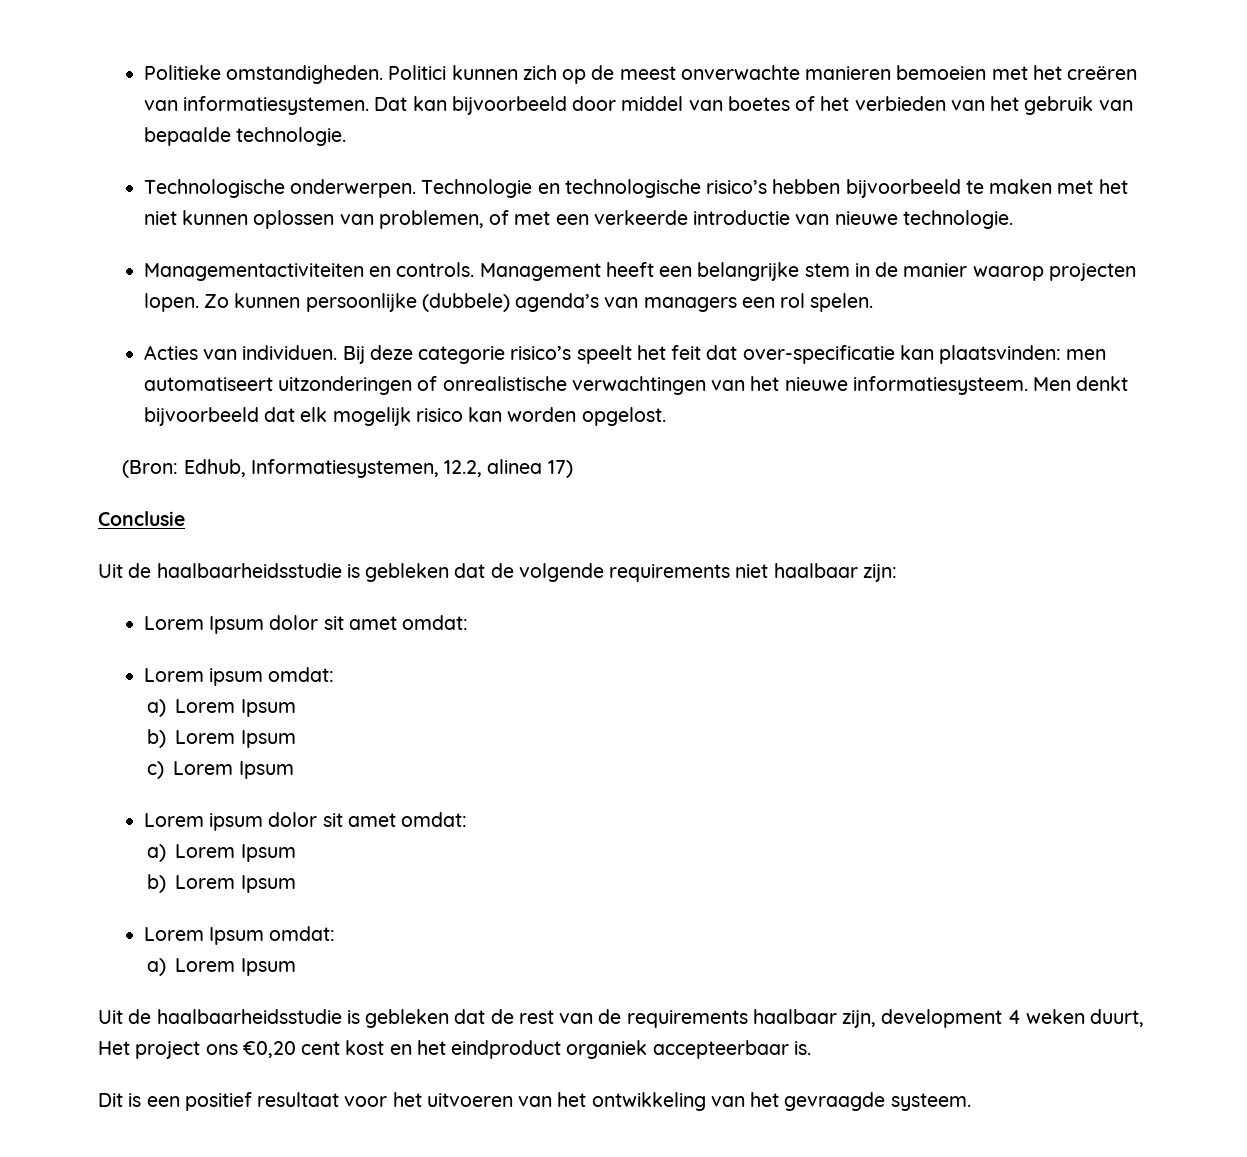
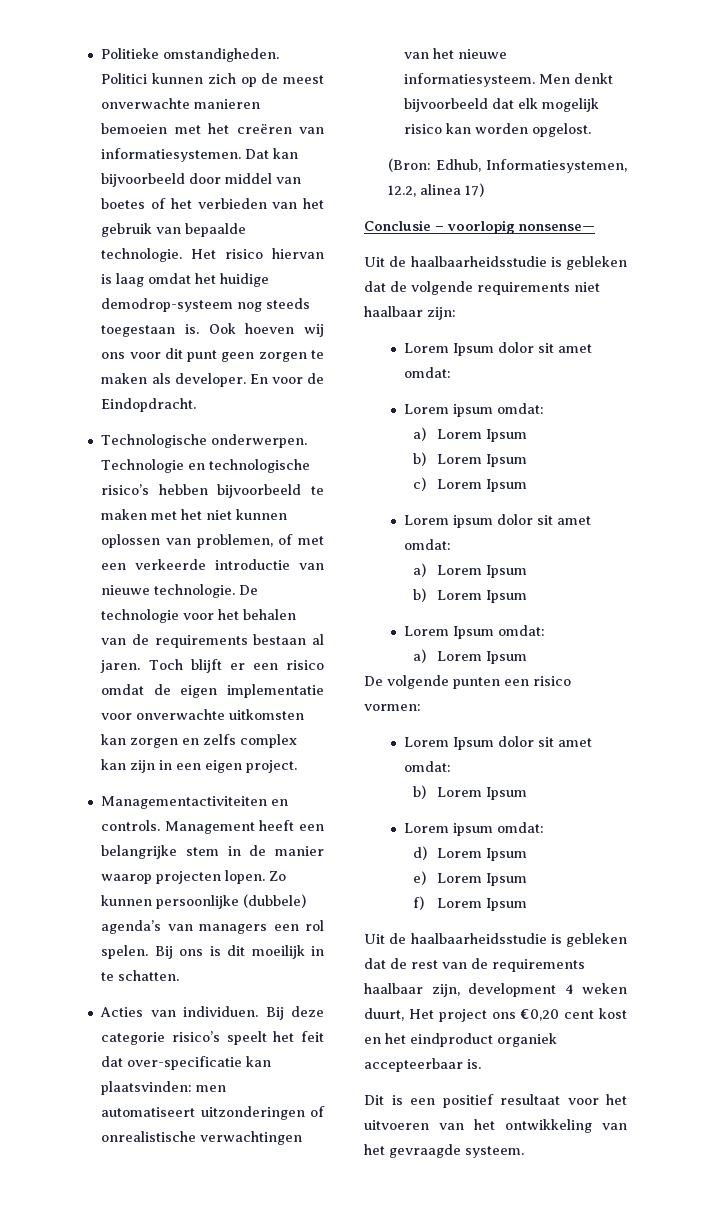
+ Het risico hiervan is laag omdat het huidige demodrop-systeem nog steeds toegestaan is. Ook hoeven wij ons voor dit punt geen zorgen te maken als developer. En voor de Eindopdracht.
+ De technologie voor het behalen van de requirements bestaan al jaren. Toch blijft er een risico omdat de eigen implementatie voor onverwachte uitkomsten kan zorgen en zelfs complex kan zijn in een eigen project.
+ Bij ons is dit moeilijk in te schatten.
- Conclusie
+ Conclusie – voorlopig nonsense—
+ De volgende punten een risico vormen:
+ Lorem Ipsum dolor sit amet omdat:
+ b) Lorem Ipsum
+ Lorem ipsum omdat:
+ d) Lorem Ipsum
+ e) Lorem Ipsum
+ f) Lorem Ipsum

